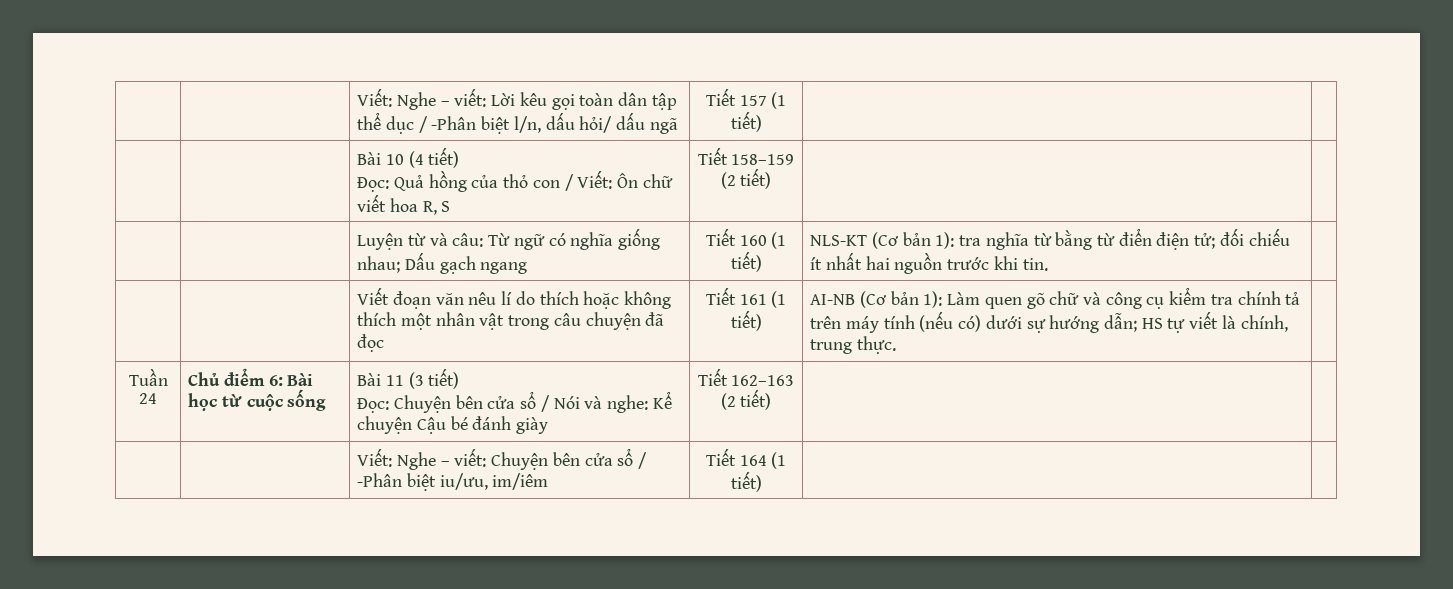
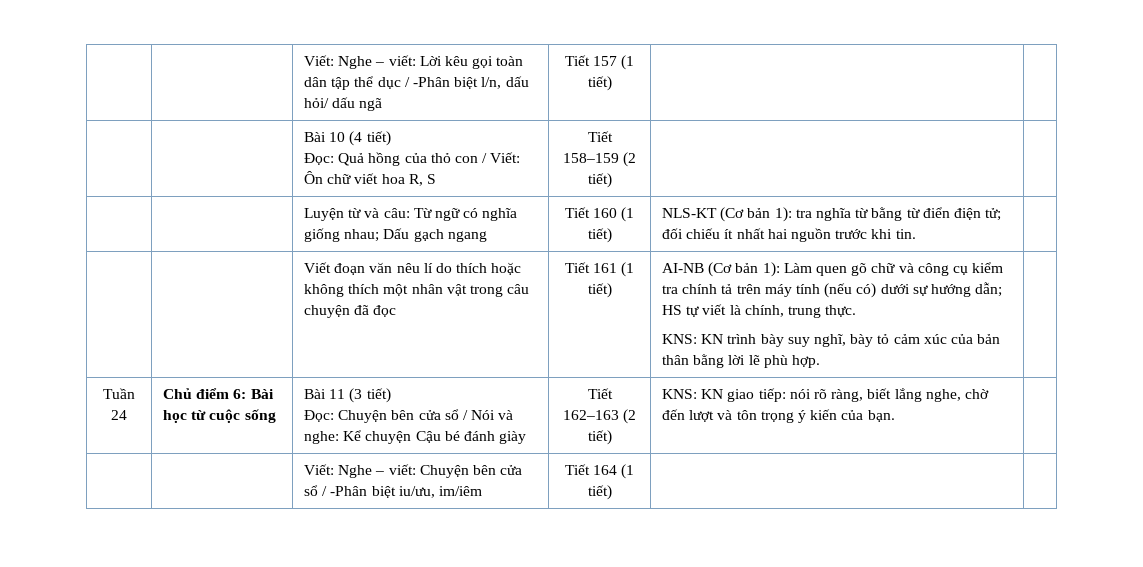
+ KNS: KN trình bày suy nghĩ, bày tỏ cảm xúc của bản thân bằng lời lẽ phù hợp.
+ KNS: KN giao tiếp: nói rõ ràng, biết lắng nghe, chờ đến lượt và tôn trọng ý kiến của bạn.

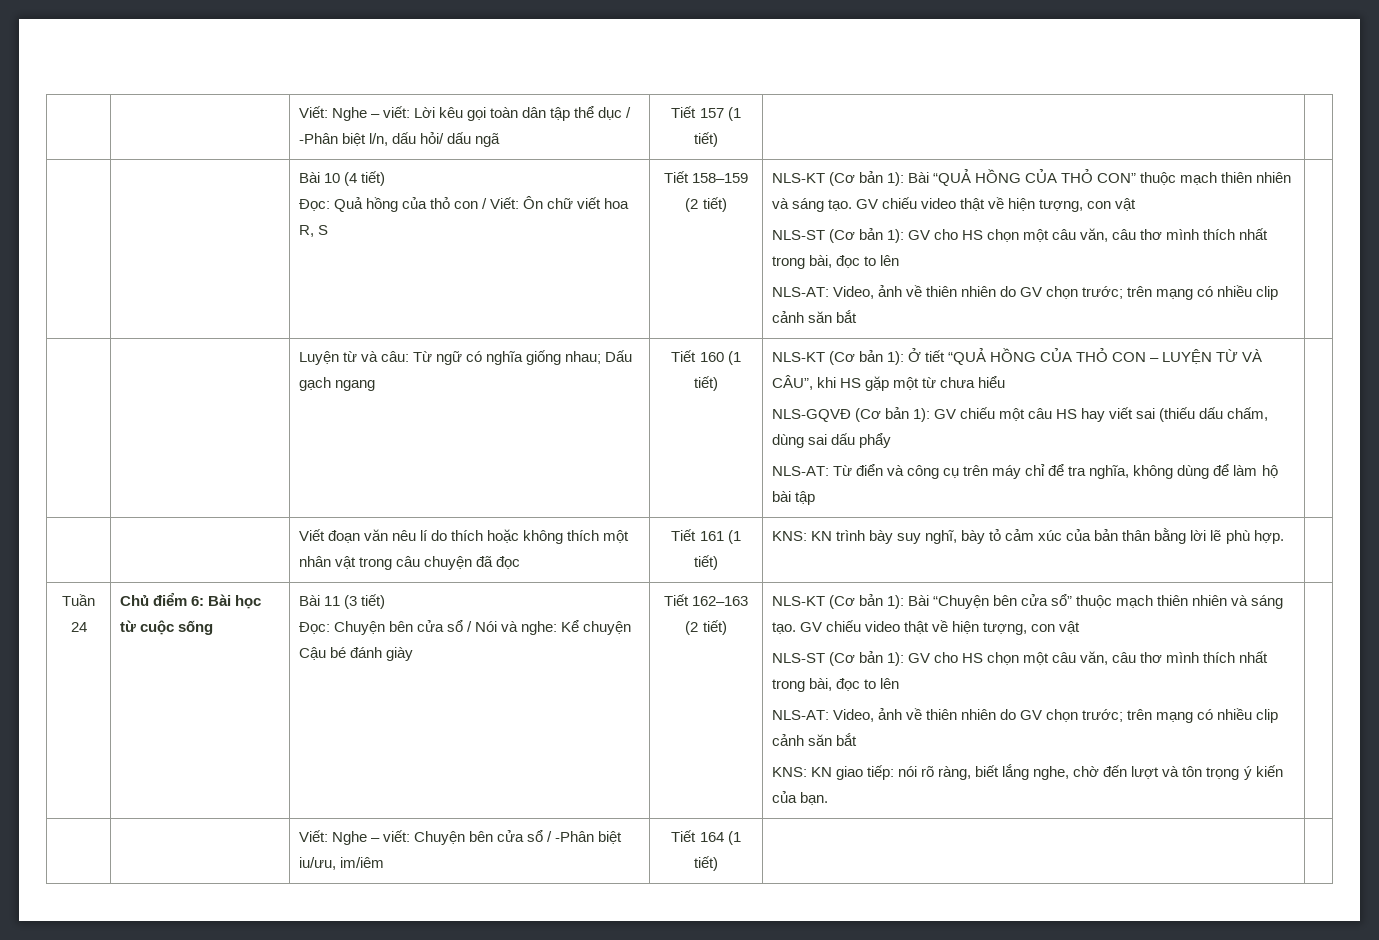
+ NLS-KT (Cơ bản 1): Bài “QUẢ HỒNG CỦA THỎ CON” thuộc mạch thiên nhiên và sáng tạo. GV chiếu video thật về hiện tượng, con vật
+ NLS-ST (Cơ bản 1): GV cho HS chọn một câu văn, câu thơ mình thích nhất trong bài, đọc to lên
+ NLS-AT: Video, ảnh về thiên nhiên do GV chọn trước; trên mạng có nhiều clip cảnh săn bắt
- NLS-KT (Cơ bản 1): tra nghĩa từ bằng từ điển điện tử; đối chiếu ít nhất hai nguồn trước khi tin.
+ NLS-KT (Cơ bản 1): Ở tiết “QUẢ HỒNG CỦA THỎ CON – LUYỆN TỪ VÀ CÂU”, khi HS gặp một từ chưa hiểu
+ NLS-GQVĐ (Cơ bản 1): GV chiếu một câu HS hay viết sai (thiếu dấu chấm, dùng sai dấu phẩy
+ NLS-AT: Từ điển và công cụ trên máy chỉ để tra nghĩa, không dùng để làm hộ bài tập
- AI-NB (Cơ bản 1): Làm quen gõ chữ và công cụ kiểm tra chính tả trên máy tính (nếu có) dưới sự hướng dẫn; HS tự viết là chính, trung thực.
+ NLS-KT (Cơ bản 1): Bài “Chuyện bên cửa sổ” thuộc mạch thiên nhiên và sáng tạo. GV chiếu video thật về hiện tượng, con vật
+ NLS-ST (Cơ bản 1): GV cho HS chọn một câu văn, câu thơ mình thích nhất trong bài, đọc to lên
+ NLS-AT: Video, ảnh về thiên nhiên do GV chọn trước; trên mạng có nhiều clip cảnh săn bắt

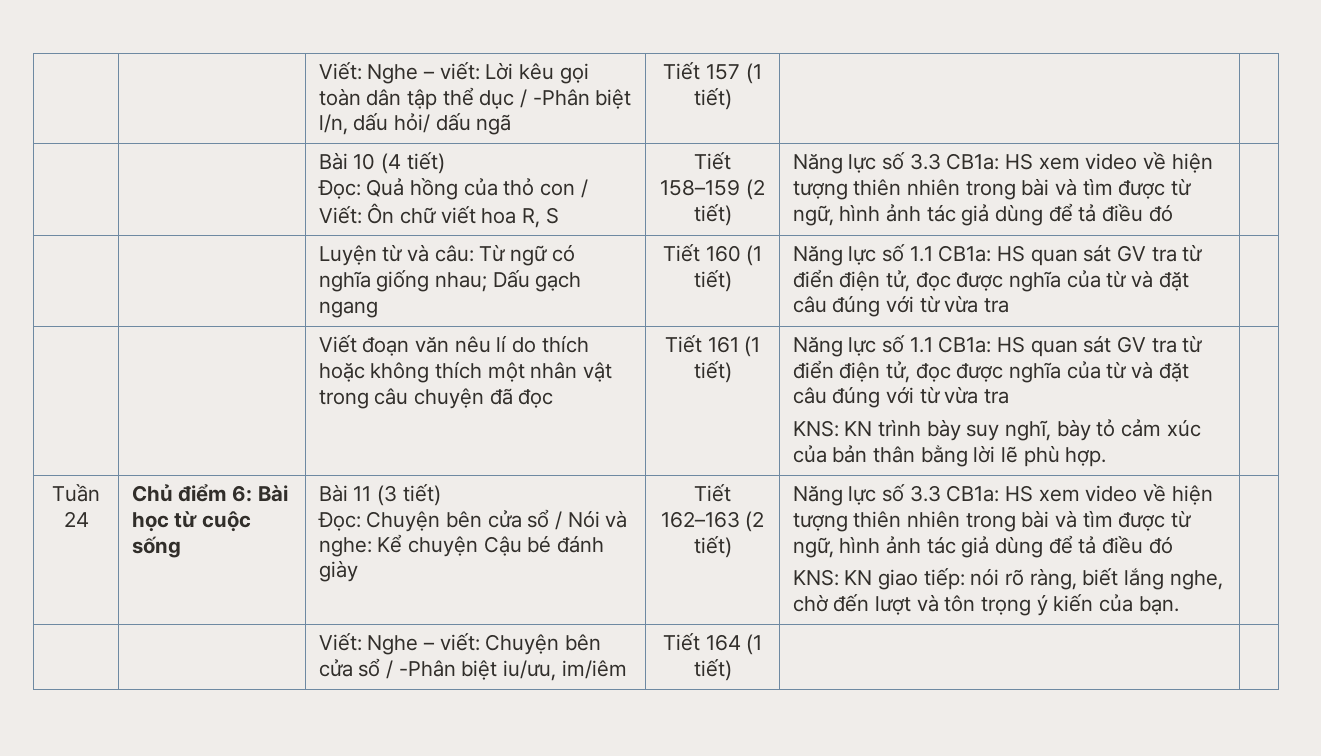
- Tiết 158–159 (2 tiết) | NLS-KT (Cơ bản 1): Bài “QUẢ HỒNG CỦA THỎ CON” thuộc mạch thiên nhiên và sáng tạo. GV chiếu video thật về hiện tượng, con vật
- NLS-ST (Cơ bản 1): GV cho HS chọn một câu văn, câu thơ mình thích nhất trong bài, đọc to lên
- NLS-AT: Video, ảnh về thiên nhiên do GV chọn trước; trên mạng có nhiều clip cảnh săn bắt
+ Tiết 158–159 (2 tiết) | Năng lực số 3.3 CB1a: HS xem video về hiện tượng thiên nhiên trong bài và tìm được từ ngữ, hình ảnh tác giả dùng để tả điều đó
- Tiết 160 (1 tiết) | NLS-KT (Cơ bản 1): Ở tiết “QUẢ HỒNG CỦA THỎ CON – LUYỆN TỪ VÀ CÂU”, khi HS gặp một từ chưa hiểu
- NLS-GQVĐ (Cơ bản 1): GV chiếu một câu HS hay viết sai (thiếu dấu chấm, dùng sai dấu phẩy
- NLS-AT: Từ điển và công cụ trên máy chỉ để tra nghĩa, không dùng để làm hộ bài tập
+ Tiết 160 (1 tiết) | Năng lực số 1.1 CB1a: HS quan sát GV tra từ điển điện tử, đọc được nghĩa của từ và đặt câu đúng với từ vừa tra
- Tiết 161 (1 tiết)
+ Tiết 161 (1 tiết) | Năng lực số 1.1 CB1a: HS quan sát GV tra từ điển điện tử, đọc được nghĩa của từ và đặt câu đúng với từ vừa tra
- Tiết 162–163 (2 tiết) | NLS-KT (Cơ bản 1): Bài “Chuyện bên cửa sổ” thuộc mạch thiên nhiên và sáng tạo. GV chiếu video thật về hiện tượng, con vật
- NLS-ST (Cơ bản 1): GV cho HS chọn một câu văn, câu thơ mình thích nhất trong bài, đọc to lên
- NLS-AT: Video, ảnh về thiên nhiên do GV chọn trước; trên mạng có nhiều clip cảnh săn bắt
+ Tiết 162–163 (2 tiết) | Năng lực số 3.3 CB1a: HS xem video về hiện tượng thiên nhiên trong bài và tìm được từ ngữ, hình ảnh tác giả dùng để tả điều đó

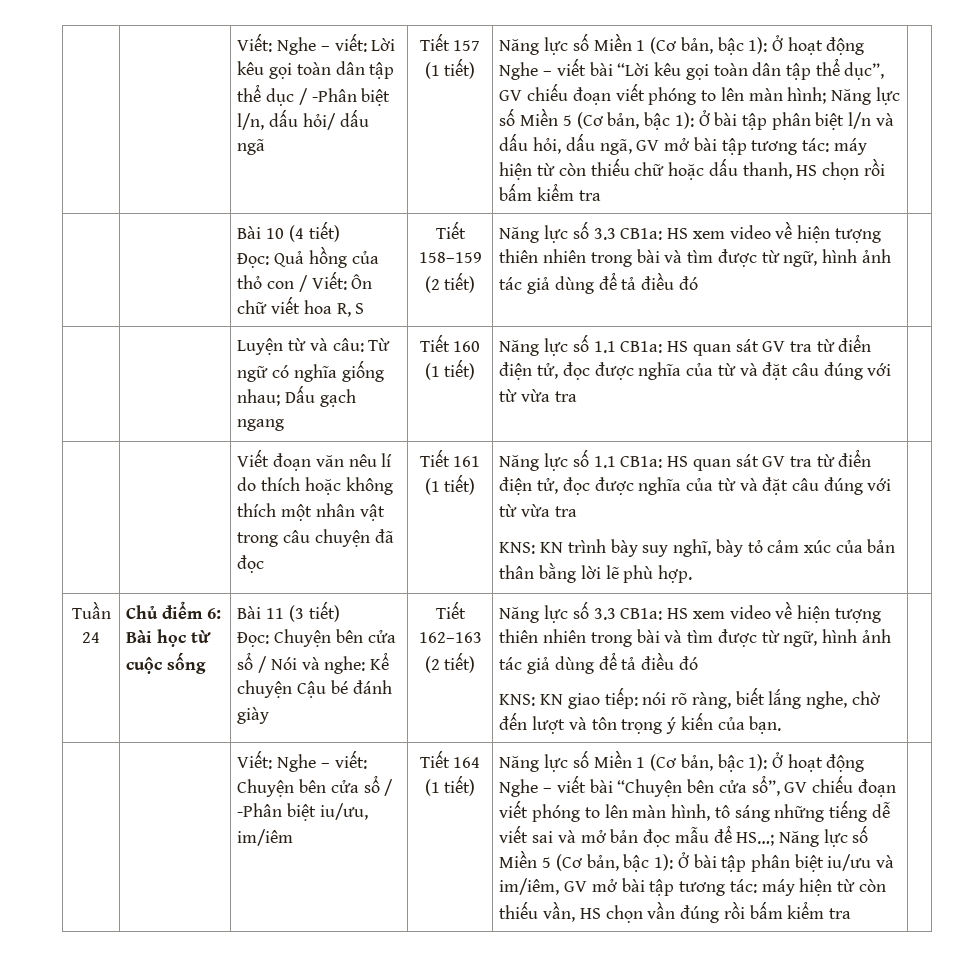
+ Năng lực số Miền 1 (Cơ bản, bậc 1): Ở hoạt động Nghe – viết bài “Lời kêu gọi toàn dân tập thể dục”, GV chiếu đoạn viết phóng to lên màn hình; Năng lực số Miền 5 (Cơ bản, bậc 1): Ở bài tập phân biệt l/n và dấu hỏi, dấu ngã, GV mở bài tập tương tác: máy hiện từ còn thiếu chữ hoặc dấu thanh, HS chọn rồi bấm kiểm tra
+ Năng lực số Miền 1 (Cơ bản, bậc 1): Ở hoạt động Nghe – viết bài “Chuyện bên cửa sổ”, GV chiếu đoạn viết phóng to lên màn hình, tô sáng những tiếng dễ viết sai và mở bản đọc mẫu để HS…; Năng lực số Miền 5 (Cơ bản, bậc 1): Ở bài tập phân biệt iu/ưu và im/iêm, GV mở bài tập tương tác: máy hiện từ còn thiếu vần, HS chọn vần đúng rồi bấm kiểm tra

